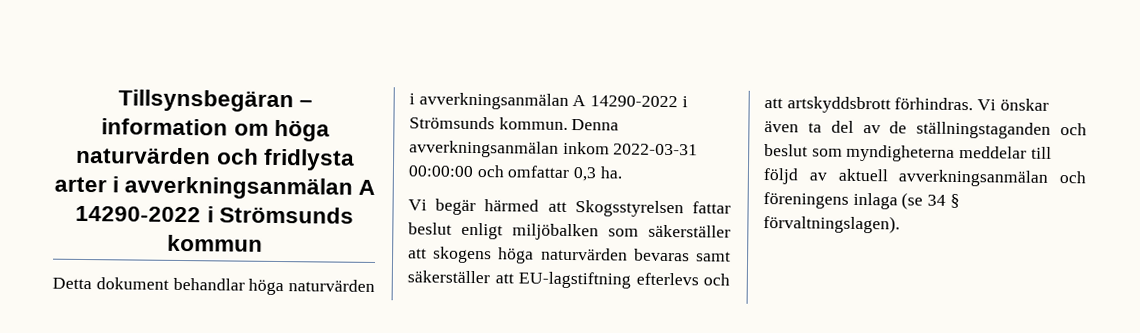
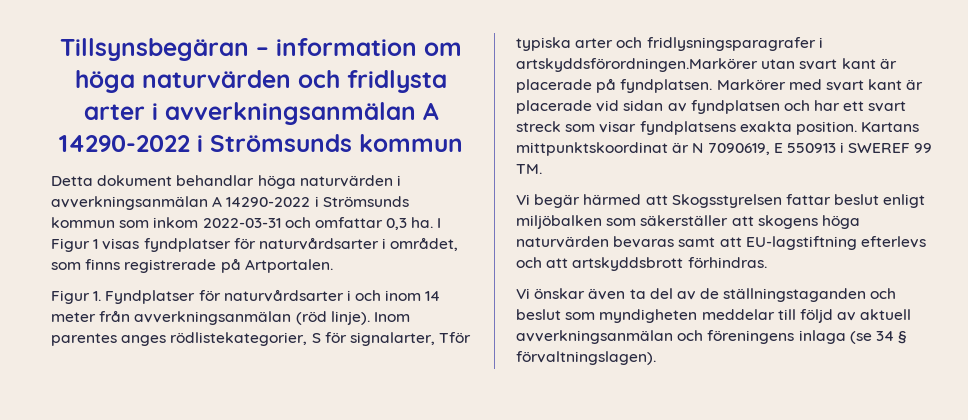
- Detta dokument behandlar höga naturvärden i avverkningsanmälan A 14290-2022 i Strömsunds kommun. Denna avverkningsanmälan inkom 2022-03-31 00:00:00 och omfattar 0,3 ha.
+ Detta dokument behandlar höga naturvärden i avverkningsanmälan A 14290-2022 i Strömsunds kommun som inkom 2022-03-31 och omfattar 0,3 ha. I Figur 1 visas fyndplatser för naturvårdsarter i området, som finns registrerade på Artportalen.
+ Figur 1. Fyndplatser för naturvårdsarter i och inom 14 meter från avverkningsanmälan (röd linje). Inom parentes anges rödlistekategorier, S för signalarter, Tför typiska arter och fridlysningsparagrafer i artskyddsförordningen.Markörer utan svart kant är placerade på fyndplatsen. Markörer med svart kant är placerade vid sidan av fyndplatsen och har ett svart streck som visar fyndplatsens exakta position. Kartans mittpunktskoordinat är N 7090619, E 550913 i SWEREF 99 TM.
- Vi begär härmed att Skogsstyrelsen fattar beslut enligt miljöbalken som säkerställer att skogens höga naturvärden bevaras samt säkerställer att EU-lagstiftning efterlevs och att artskyddsbrott förhindras. Vi önskar även ta del av de ställningstaganden och beslut som myndigheterna meddelar till följd av aktuell avverkningsanmälan och föreningens inlaga (se 34 § förvaltningslagen).
+ Vi begär härmed att Skogsstyrelsen fattar beslut enligt miljöbalken som säkerställer att skogens höga naturvärden bevaras samt att EU-lagstiftning efterlevs och att artskyddsbrott förhindras.
+ Vi önskar även ta del av de ställningstaganden och beslut som myndigheten meddelar till följd av aktuell avverkningsanmälan och föreningens inlaga (se 34 § förvaltningslagen).

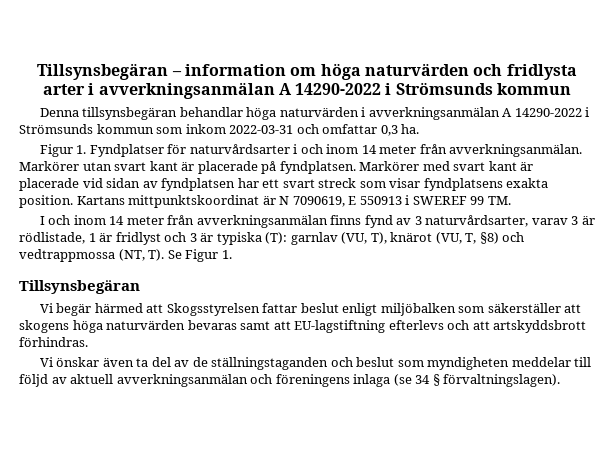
- Detta dokument behandlar höga naturvärden i avverkningsanmälan A 14290-2022 i Strömsunds kommun som inkom 2022-03-31 och omfattar 0,3 ha. I Figur 1 visas fyndplatser för naturvårdsarter i området, som finns registrerade på Artportalen.
+ Denna tillsynsbegäran behandlar höga naturvärden i avverkningsanmälan A 14290-2022 i Strömsunds kommun som inkom 2022-03-31 och omfattar 0,3 ha.
- Figur 1. Fyndplatser för naturvårdsarter i och inom 14 meter från avverkningsanmälan (röd linje). Inom parentes anges rödlistekategorier, S för signalarter, Tför typiska arter och fridlysningsparagrafer i artskyddsförordningen.Markörer utan svart kant är placerade på fyndplatsen.
+ Figur 1. Fyndplatser för naturvårdsarter i och inom 14 meter från avverkningsanmälan. Markörer utan svart kant är placerade på fyndplatsen.
- Markörer med svart kant är placerade vid sidan av fyndplatsen och har ett svart streck som visar fyndplatsens exakta position.
+ Markörer med svart kant är placerade vid sidan av fyndplatsen har ett svart streck som visar fyndplatsens exakta position.
+ I och inom 14 meter från avverkningsanmälan finns fynd av 3 naturvårdsarter, varav 3 är rödlistade, 1 är fridlyst och 3 är typiska (T): garnlav (VU, T), knärot (VU, T, §8) och vedtrappmossa (NT, T). Se Figur 1.
+ Tillsynsbegäran

